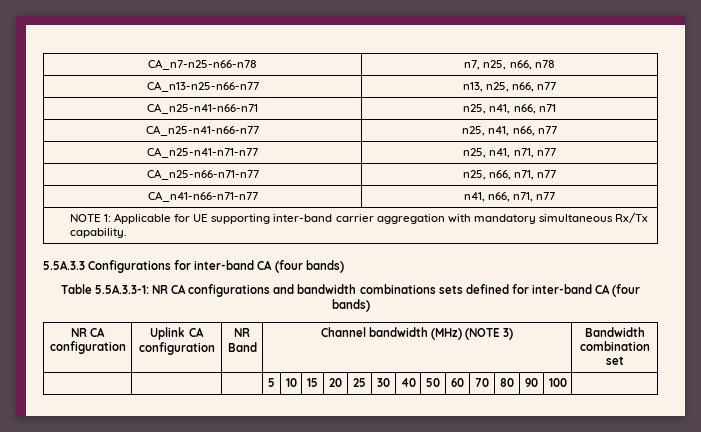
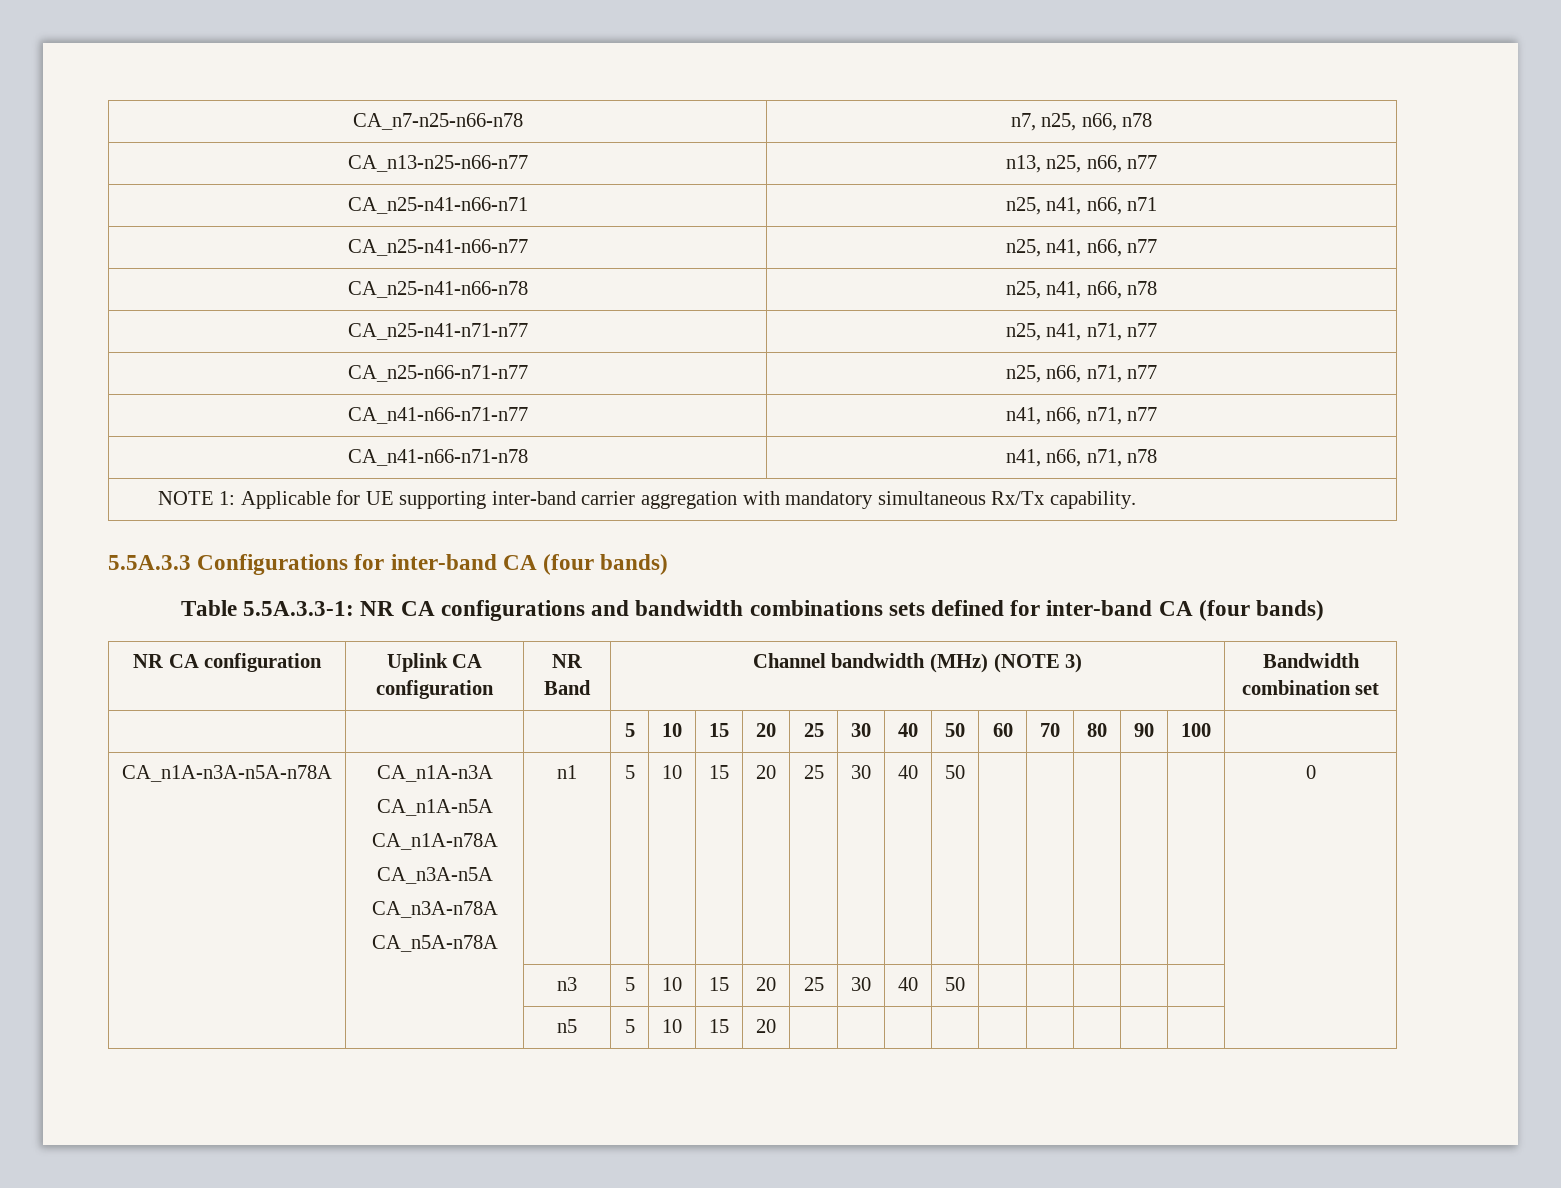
+ CA_n25-n41-n66-n78 | n25, n41, n66, n78
+ CA_n41-n66-n71-n78 | n41, n66, n71, n78
+ CA_n1A-n3A-n5A-n78A | CA_n1A-n3A
+ CA_n1A-n5A
+ CA_n1A-n78A
+ CA_n3A-n5A
+ CA_n3A-n78A
+ CA_n5A-n78A | n1 | 5 | 10 | 15 | 20 | 25 | 30 | 40 | 50 | | | | | | 0
+ | | n3 | 5 | 10 | 15 | 20 | 25 | 30 | 40 | 50 | | | | | |
+ | | n5 | 5 | 10 | 15 | 20 | | | | | | | | | |

